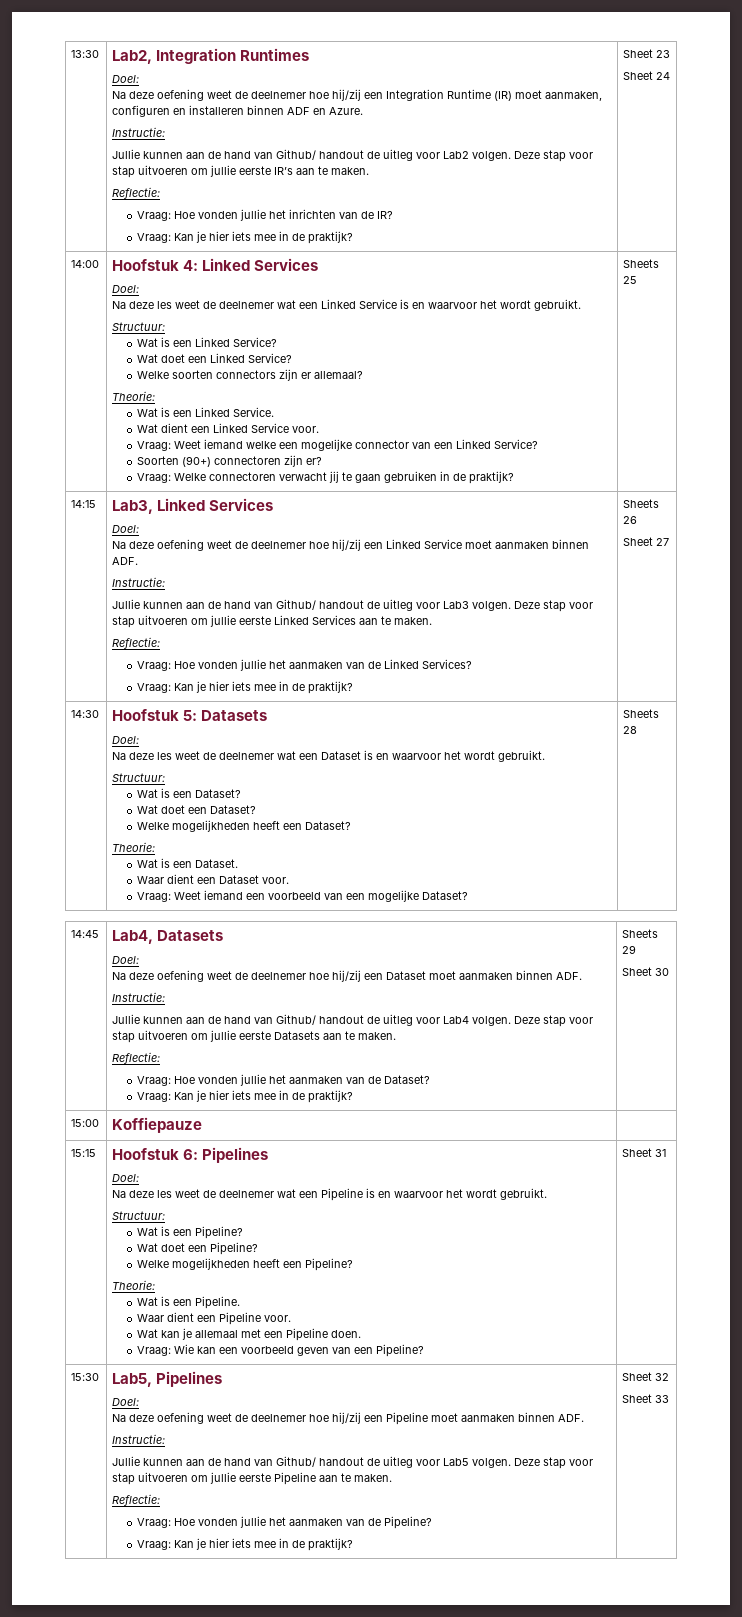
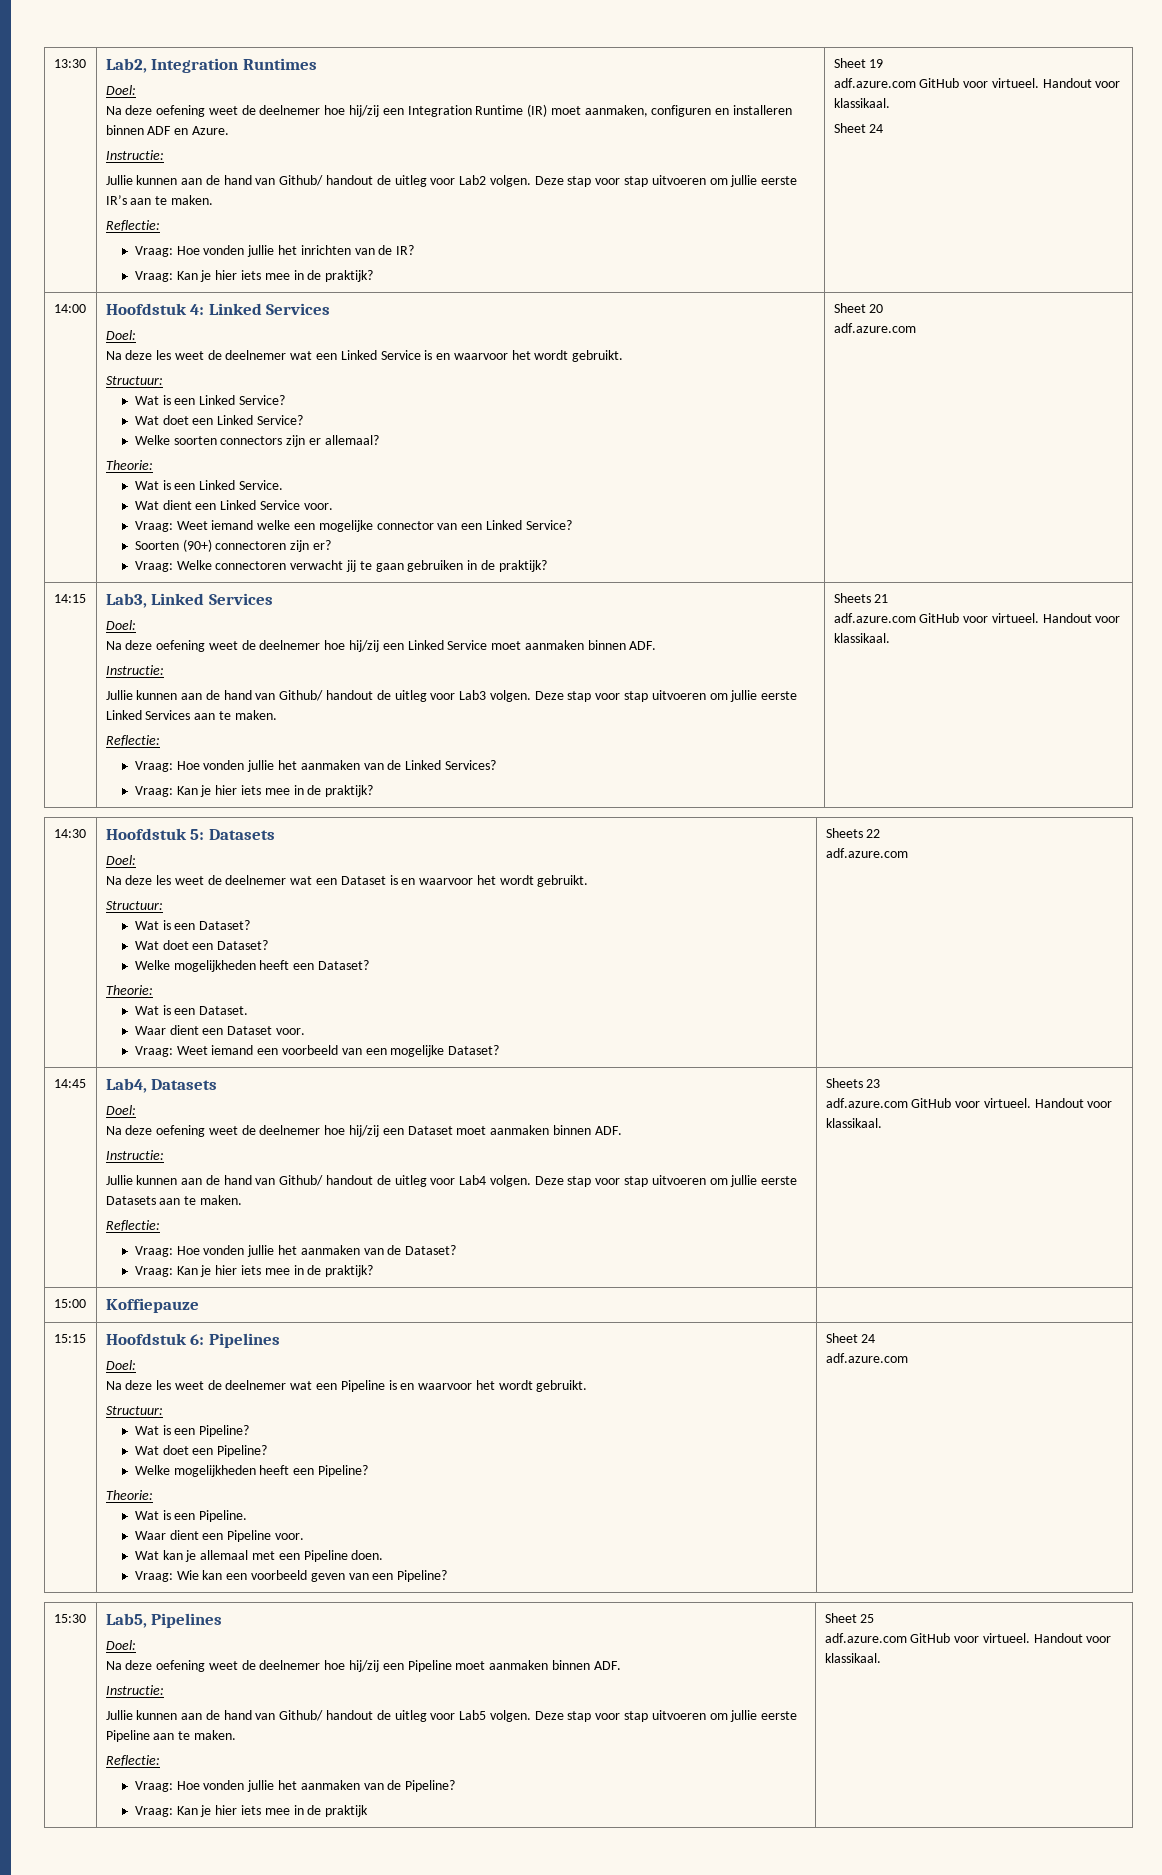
- Sheet 23
+ Sheet 19
+ adf.azure.com GitHub voor virtueel. Handout voor klassikaal.
- Hoofstuk 4: Linked Services
+ Hoofdstuk 4: Linked Services
- Sheets 25
+ Sheet 20
+ adf.azure.com
- Sheets 26
- Sheet 27
+ Sheets 21
+ adf.azure.com GitHub voor virtueel. Handout voor klassikaal.
- Hoofstuk 5: Datasets
+ Hoofdstuk 5: Datasets
- Sheets 28
+ Sheets 22
+ adf.azure.com
- Sheets 29
- Sheet 30
+ Sheets 23
+ adf.azure.com GitHub voor virtueel. Handout voor klassikaal.
- Hoofstuk 6: Pipelines
+ Hoofdstuk 6: Pipelines
- Vraag: Wie kan een voorbeeld geven van een Pipeline? | Sheet 31
+ Vraag: Wie kan een voorbeeld geven van een Pipeline? | Sheet 24
+ adf.azure.com
- Vraag: Kan je hier iets mee in de praktijk? | Sheet 32
- Sheet 33
+ Vraag: Kan je hier iets mee in de praktijk | Sheet 25
+ adf.azure.com GitHub voor virtueel. Handout voor klassikaal.

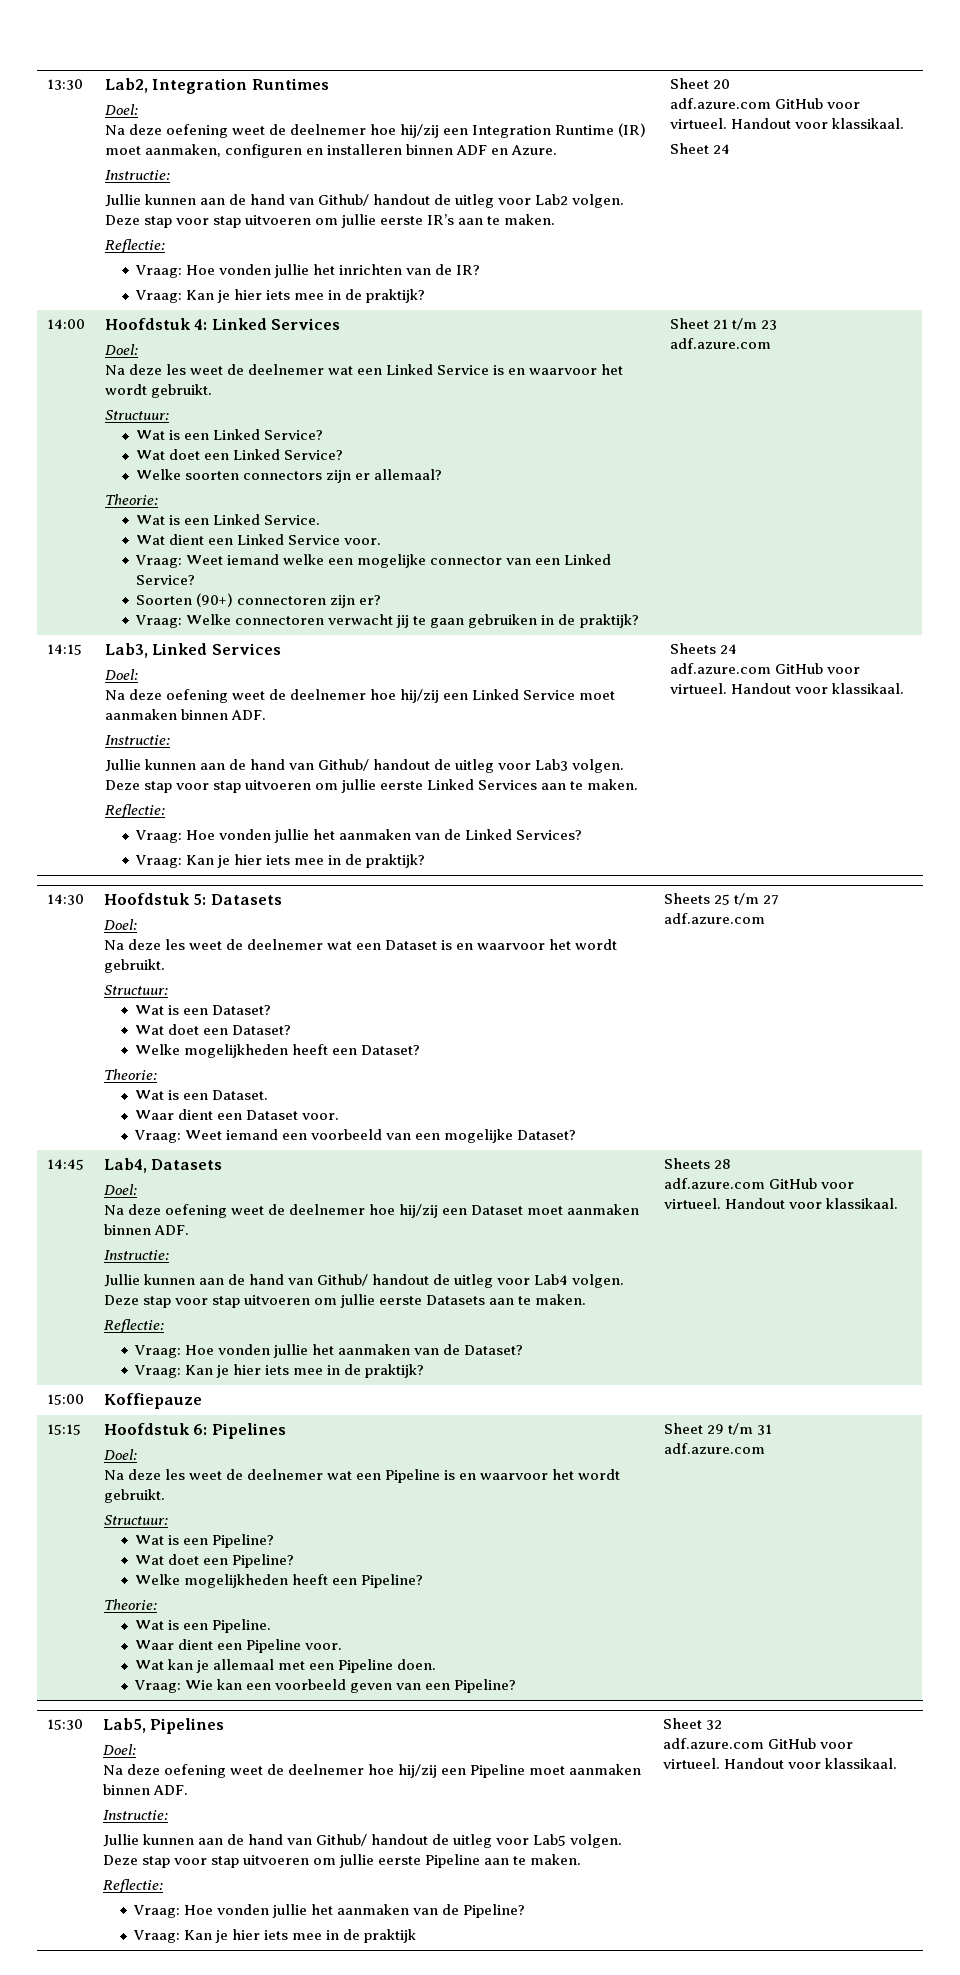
- Sheet 19
+ Sheet 20
- Sheet 20
+ Sheet 21 t/m 23
- Sheets 21
+ Sheets 24
- Sheets 22
+ Sheets 25 t/m 27
- Sheets 23
+ Sheets 28
- Vraag: Wie kan een voorbeeld geven van een Pipeline? | Sheet 24
+ Vraag: Wie kan een voorbeeld geven van een Pipeline? | Sheet 29 t/m 31
- Sheet 25
+ Sheet 32

